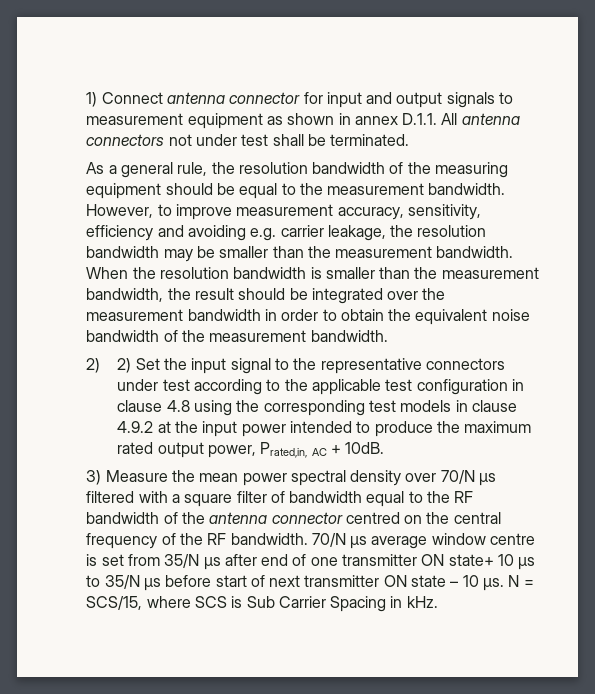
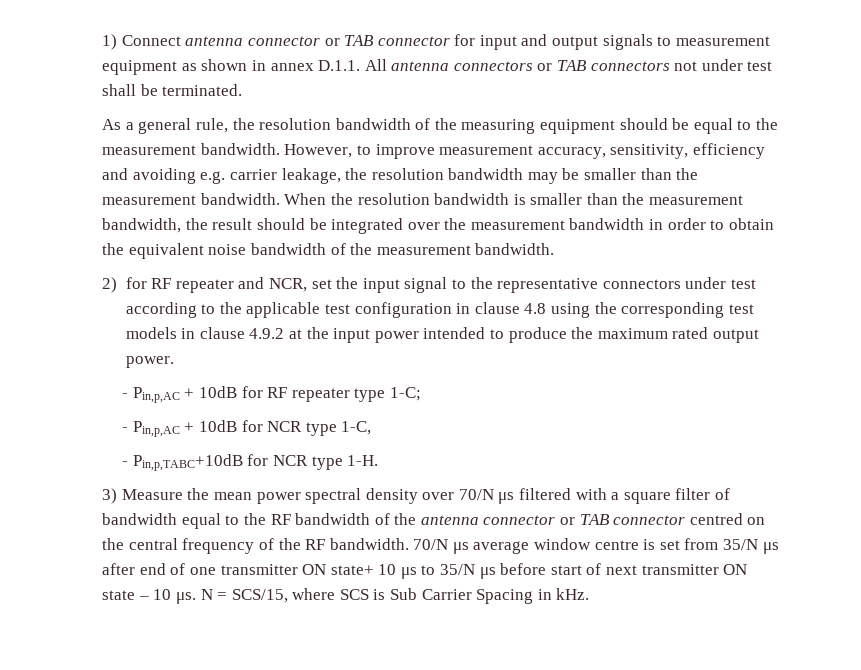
- 1) Connect antenna connector for input and output signals to measurement equipment as shown in annex D.1.1. All antenna connectors not under test shall be terminated.
+ 1) Connect antenna connector or TAB connector for input and output signals to measurement equipment as shown in annex D.1.1. All antenna connectors or TAB connectors not under test shall be terminated.
- 2) 2) Set the input signal to the representative connectors under test according to the applicable test configuration in clause 4.8 using the corresponding test models in clause 4.9.2 at the input power intended to produce the maximum rated output power, Prated,in, AC + 10dB.
+ 2) for RF repeater and NCR, set the input signal to the representative connectors under test according to the applicable test configuration in clause 4.8 using the corresponding test models in clause 4.9.2 at the input power intended to produce the maximum rated output power.
+ - Pin,p,AC + 10dB for RF repeater type 1-C;
+ - Pin,p,AC + 10dB for NCR type 1-C,
+ - Pin,p,TABC+10dB for NCR type 1-H.
- 3) Measure the mean power spectral density over 70/N μs filtered with a square filter of bandwidth equal to the RF bandwidth of the antenna connector centred on the central frequency of the RF bandwidth.
+ 3) Measure the mean power spectral density over 70/N μs filtered with a square filter of bandwidth equal to the RF bandwidth of the antenna connector or TAB connector centred on the central frequency of the RF bandwidth.

